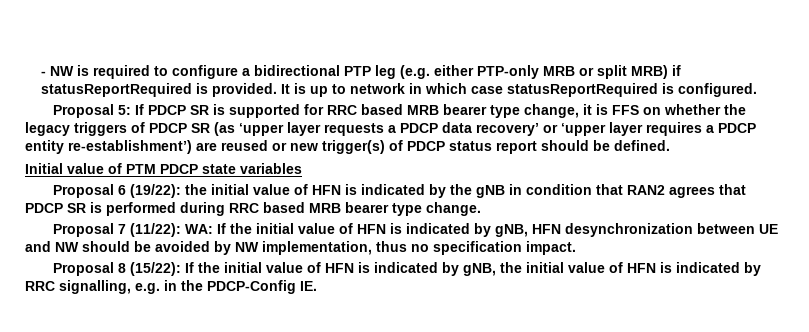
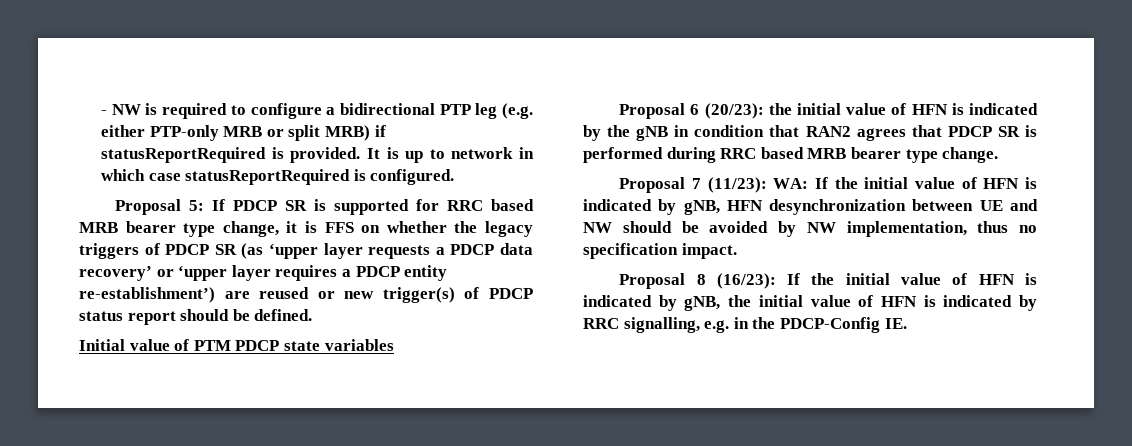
- Proposal 6 (19/22): the initial value of HFN is indicated by the gNB in condition that RAN2 agrees that PDCP SR is performed during RRC based MRB bearer type change.
+ Proposal 6 (20/23): the initial value of HFN is indicated by the gNB in condition that RAN2 agrees that PDCP SR is performed during RRC based MRB bearer type change.
- Proposal 7 (11/22): WA: If the initial value of HFN is indicated by gNB, HFN desynchronization between UE and NW should be avoided by NW implementation, thus no specification impact.
+ Proposal 7 (11/23): WA: If the initial value of HFN is indicated by gNB, HFN desynchronization between UE and NW should be avoided by NW implementation, thus no specification impact.
- Proposal 8 (15/22): If the initial value of HFN is indicated by gNB, the initial value of HFN is indicated by RRC signalling, e.g. in the PDCP-Config IE.
+ Proposal 8 (16/23): If the initial value of HFN is indicated by gNB, the initial value of HFN is indicated by RRC signalling, e.g. in the PDCP-Config IE.

